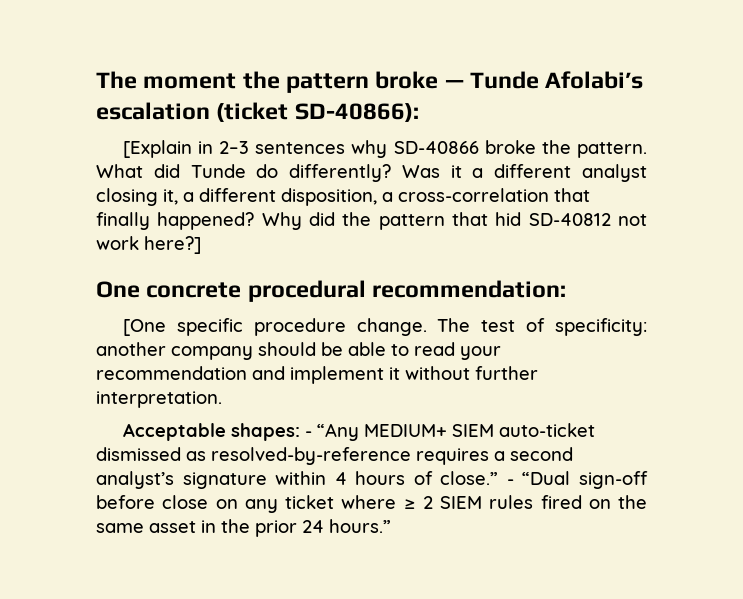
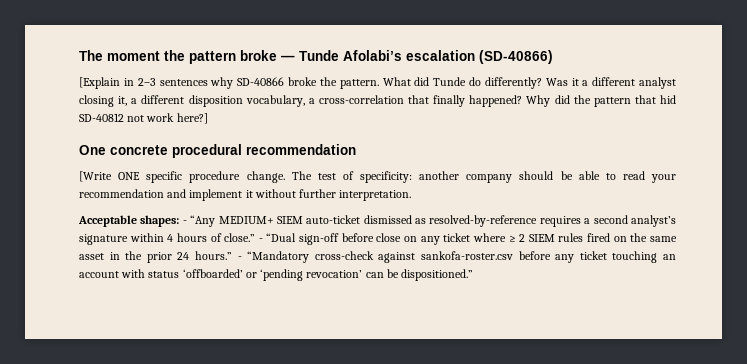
- The moment the pattern broke — Tunde Afolabi’s escalation (ticket SD-40866):
+ The moment the pattern broke — Tunde Afolabi’s escalation (SD-40866)
- Was it a different analyst closing it, a different disposition, a cross-correlation that finally happened?
+ Was it a different analyst closing it, a different disposition vocabulary, a cross-correlation that finally happened?
- One concrete procedural recommendation:
- [One specific procedure change.
+ One concrete procedural recommendation
+ [Write ONE specific procedure change.
+ - “Mandatory cross-check against sankofa-roster.csv before any ticket touching an account with status ‘offboarded’ or ‘pending revocation’ can be dispositioned.”

